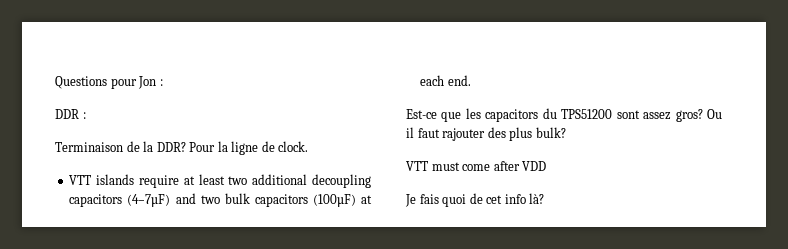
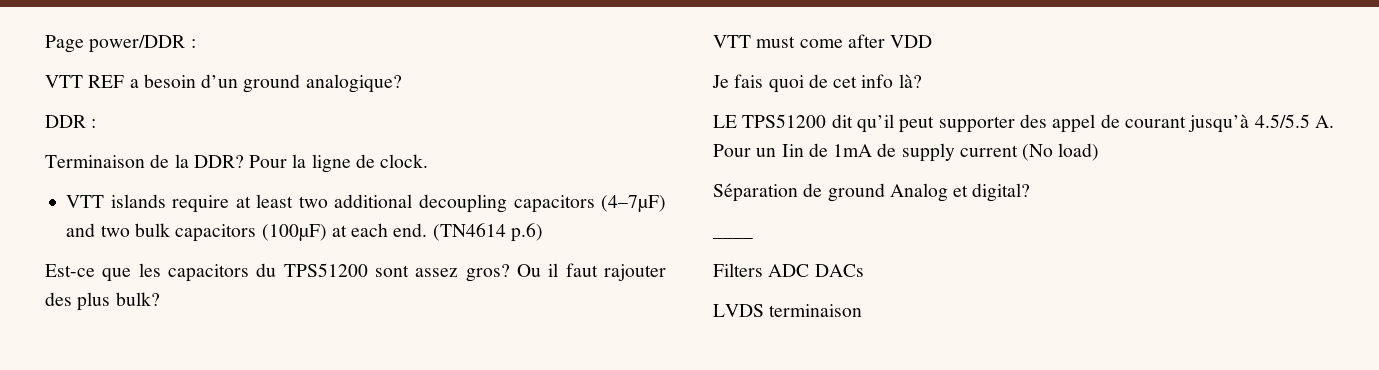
- Questions pour Jon :
+ Page power/DDR :
+ VTT REF a besoin d’un ground analogique?
+ (TN4614 p.6)
+ LE TPS51200 dit qu’il peut supporter des appel de courant jusqu’à 4.5/5.5 A. Pour un Iin de 1mA de supply current (No load)
+ Séparation de ground Analog et digital?
+ ____
+ Filters ADC DACs
+ LVDS terminaison

